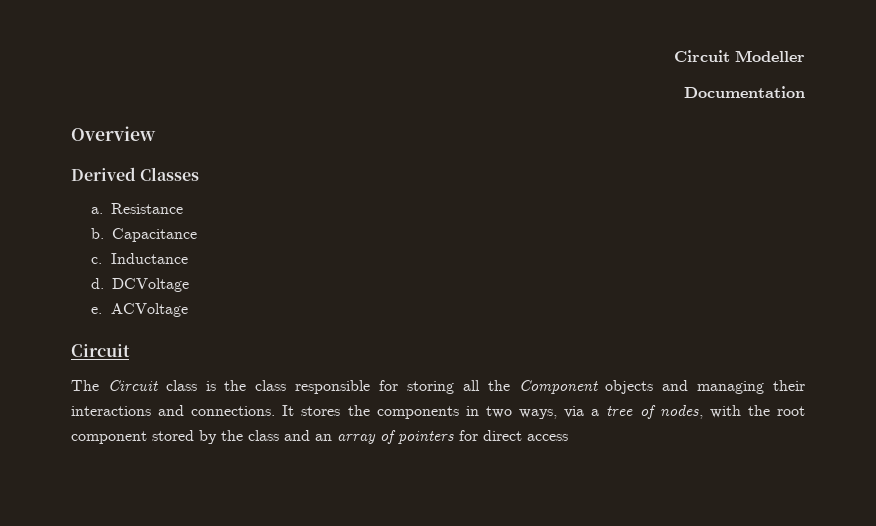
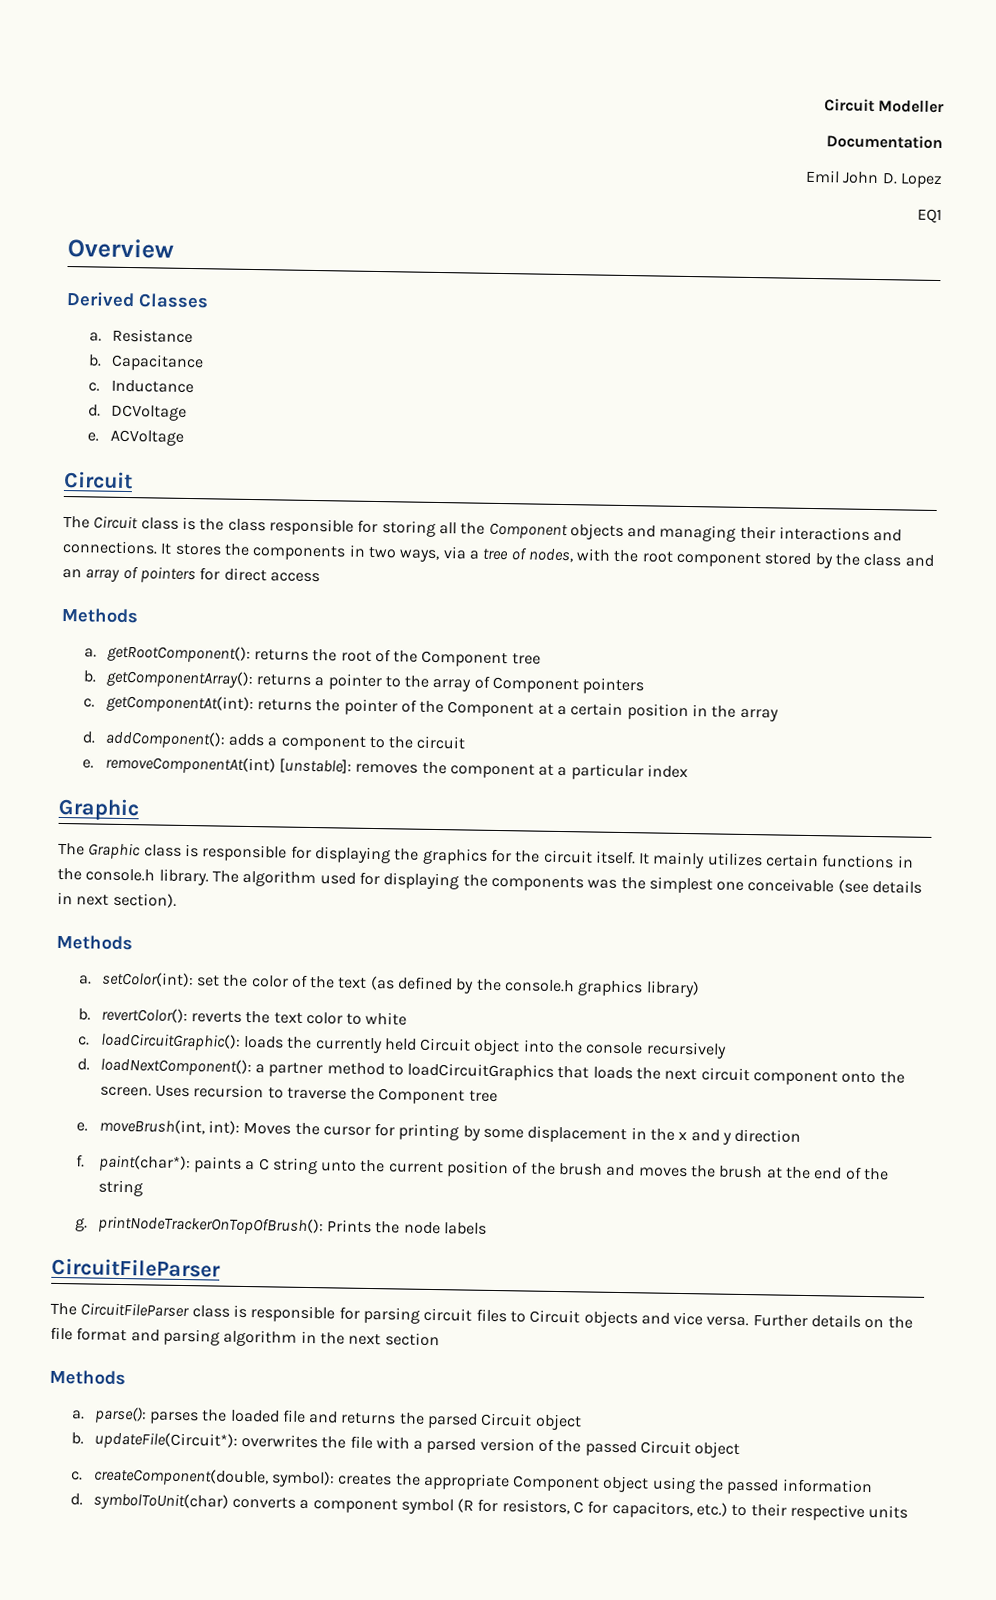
+ Emil John D. Lopez
+ EQ1
  It stores the components in two ways, via a tree of nodes, with the root component stored by the class and an array of pointers for direct access
+ Methods
+ a. getRootComponent(): returns the root of the Component tree
+ b. getComponentArray(): returns a pointer to the array of Component pointers
+ c. getComponentAt(int): returns the pointer of the Component at a certain position in the array
+ d. addComponent(): adds a component to the circuit
+ e. removeComponentAt(int) [unstable]: removes the component at a particular index
+ Graphic
+ The Graphic class is responsible for displaying the graphics for the circuit itself. It mainly utilizes certain functions in the console.h library. The algorithm used for displaying the components was the simplest one conceivable (see details in next section).
+ Methods
+ a. setColor(int): set the color of the text (as defined by the console.h graphics library)
+ b. revertColor(): reverts the text color to white
+ c. loadCircuitGraphic(): loads the currently held Circuit object into the console recursively
+ d. loadNextComponent(): a partner method to loadCircuitGraphics that loads the next circuit component onto the screen. Uses recursion to traverse the Component tree
+ e. moveBrush(int, int): Moves the cursor for printing by some displacement in the x and y direction
+ f. paint(char*): paints a C string unto the current position of the brush and moves the brush at the end of the string
+ g. printNodeTrackerOnTopOfBrush(): Prints the node labels
+ CircuitFileParser
+ The CircuitFileParser class is responsible for parsing circuit files to Circuit objects and vice versa. Further details on the file format and parsing algorithm in the next section
+ Methods
+ a. parse(): parses the loaded file and returns the parsed Circuit object
+ b. updateFile(Circuit*): overwrites the file with a parsed version of the passed Circuit object
+ c. createComponent(double, symbol): creates the appropriate Component object using the passed information
+ d. symbolToUnit(char) converts a component symbol (R for resistors, C for capacitors, etc.) to their respective units

